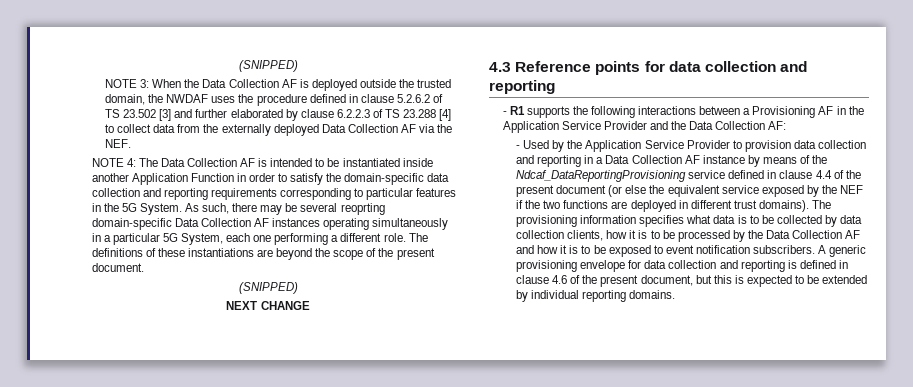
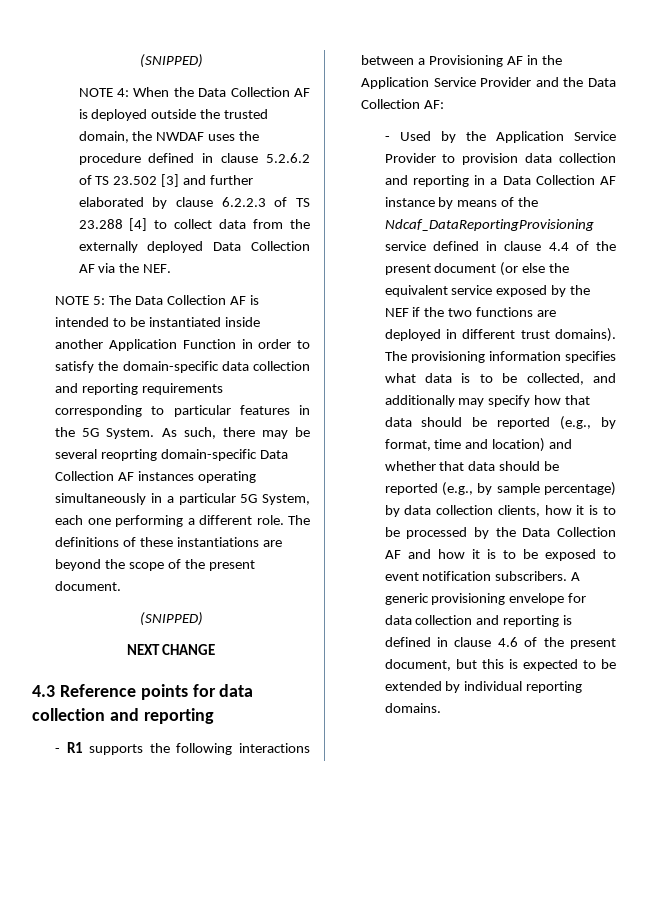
- NOTE 3: When the Data Collection AF is deployed outside the trusted domain, the NWDAF uses the procedure defined in clause 5.2.6.2 of TS 23.502 [3] and further elaborated by clause 6.2.2.3 of TS 23.288 [4] to collect data from the externally deployed Data Collection AF via the NEF.
+ NOTE 4: When the Data Collection AF is deployed outside the trusted domain, the NWDAF uses the procedure defined in clause 5.2.6.2 of TS 23.502 [3] and further elaborated by clause 6.2.2.3 of TS 23.288 [4] to collect data from the externally deployed Data Collection AF via the NEF.
- NOTE 4: The Data Collection AF is intended to be instantiated inside another Application Function in order to satisfy the domain-specific data collection and reporting requirements corresponding to particular features in the 5G System.
+ NOTE 5: The Data Collection AF is intended to be instantiated inside another Application Function in order to satisfy the domain-specific data collection and reporting requirements corresponding to particular features in the 5G System.
- The provisioning information specifies what data is to be collected by data collection clients, how it is to be processed by the Data Collection AF and how it is to be exposed to event notification subscribers.
+ The provisioning information specifies what data is to be collected, and additionally may specify how that data should be reported (e.g., by format, time and location) and whether that data should be reported (e.g., by sample percentage) by data collection clients, how it is to be processed by the Data Collection AF and how it is to be exposed to event notification subscribers.

